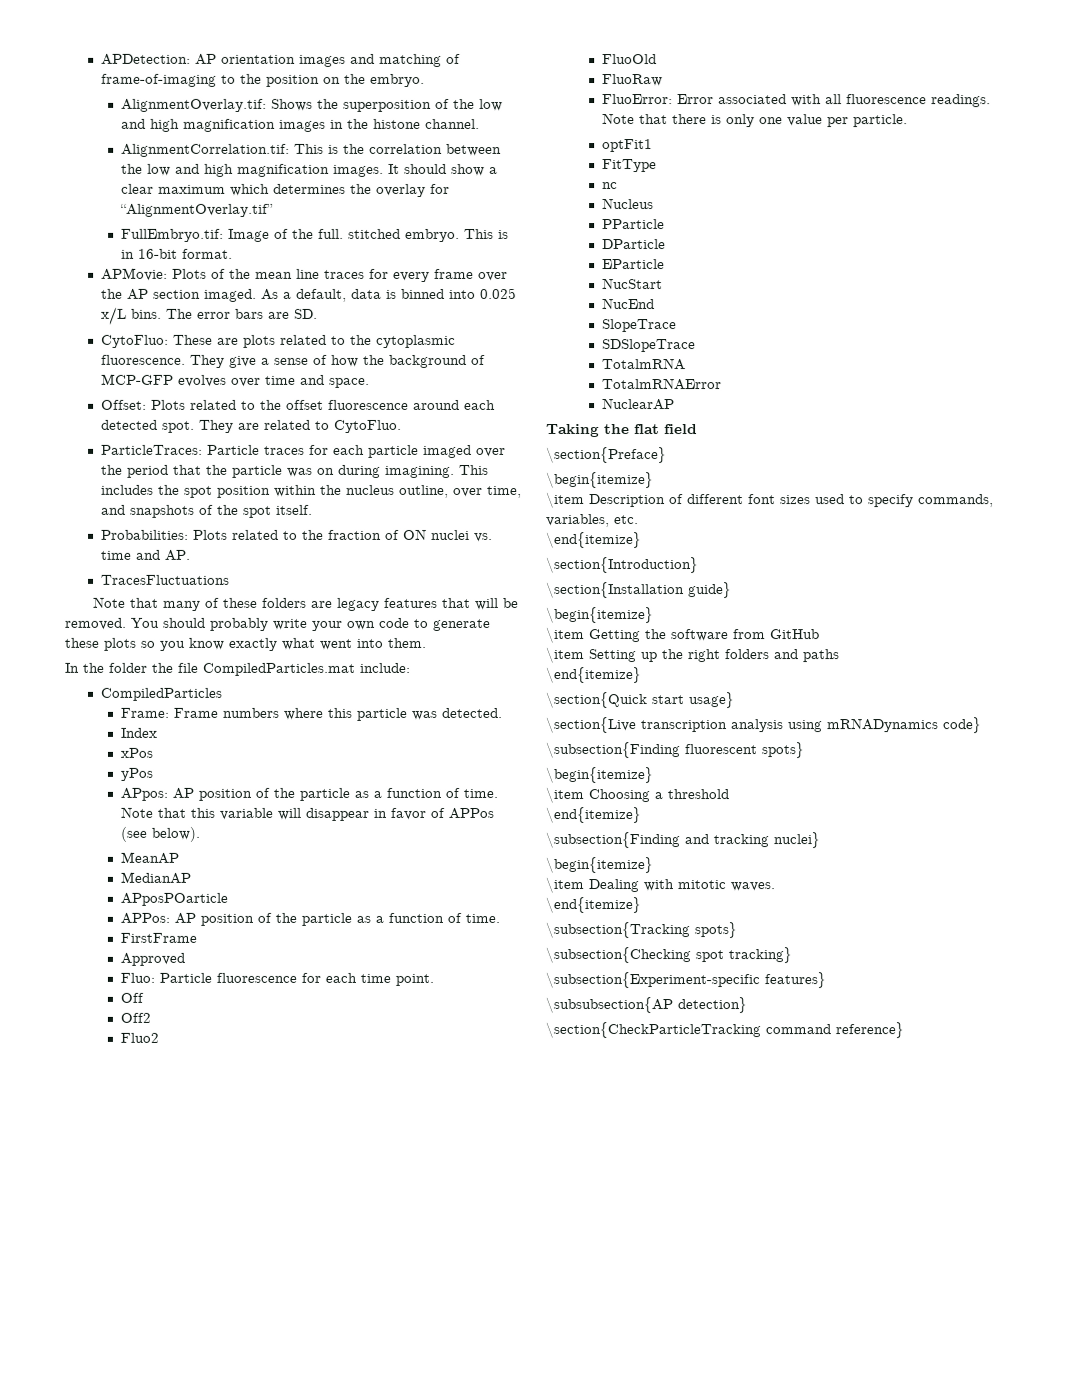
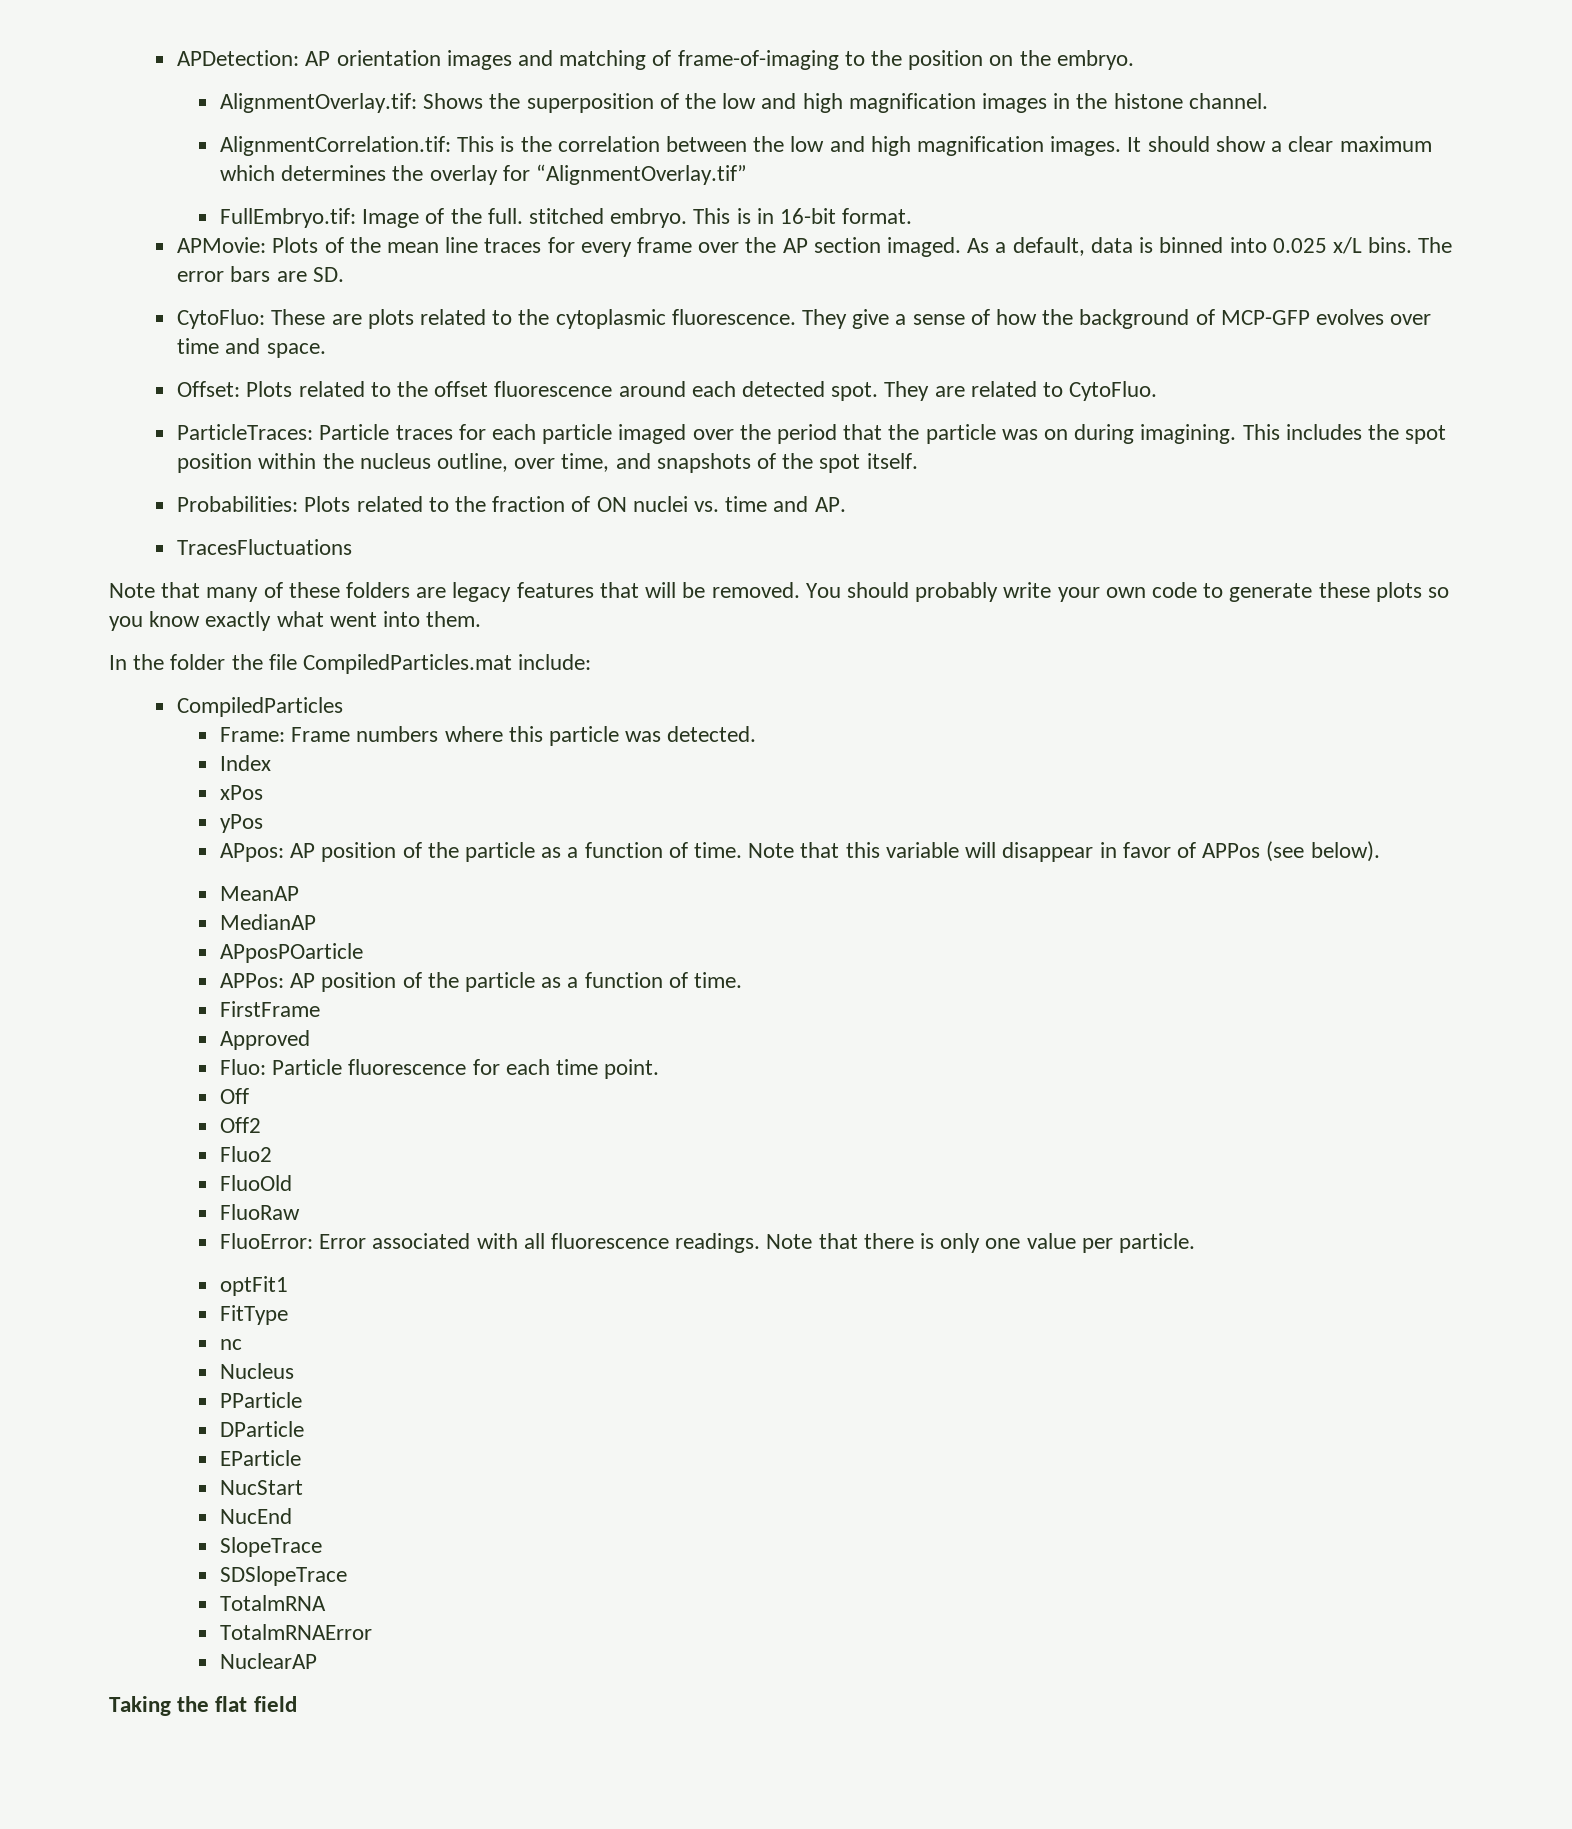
- \section{Preface}
- \begin{itemize}
- \item Description of different font sizes used to specify commands, variables, etc.
- \end{itemize}
- \section{Introduction}
- \section{Installation guide}
- \begin{itemize}
- \item Getting the software from GitHub
- \item Setting up the right folders and paths
- \end{itemize}
- \section{Quick start usage}
- \section{Live transcription analysis using mRNADynamics code}
- \subsection{Finding fluorescent spots}
- \begin{itemize}
- \item Choosing a threshold
- \end{itemize}
- \subsection{Finding and tracking nuclei}
- \begin{itemize}
- \item Dealing with mitotic waves.
- \end{itemize}
- \subsection{Tracking spots}
- \subsection{Checking spot tracking}
- \subsection{Experiment-specific features}
- \subsubsection{AP detection}
- \section{CheckParticleTracking command reference}

